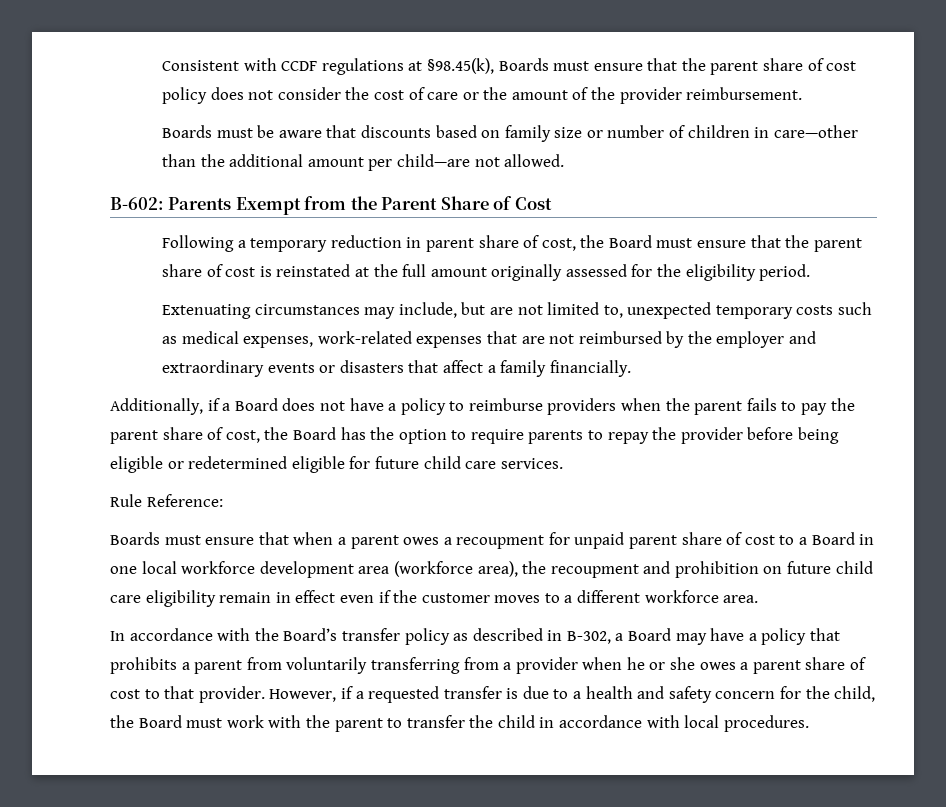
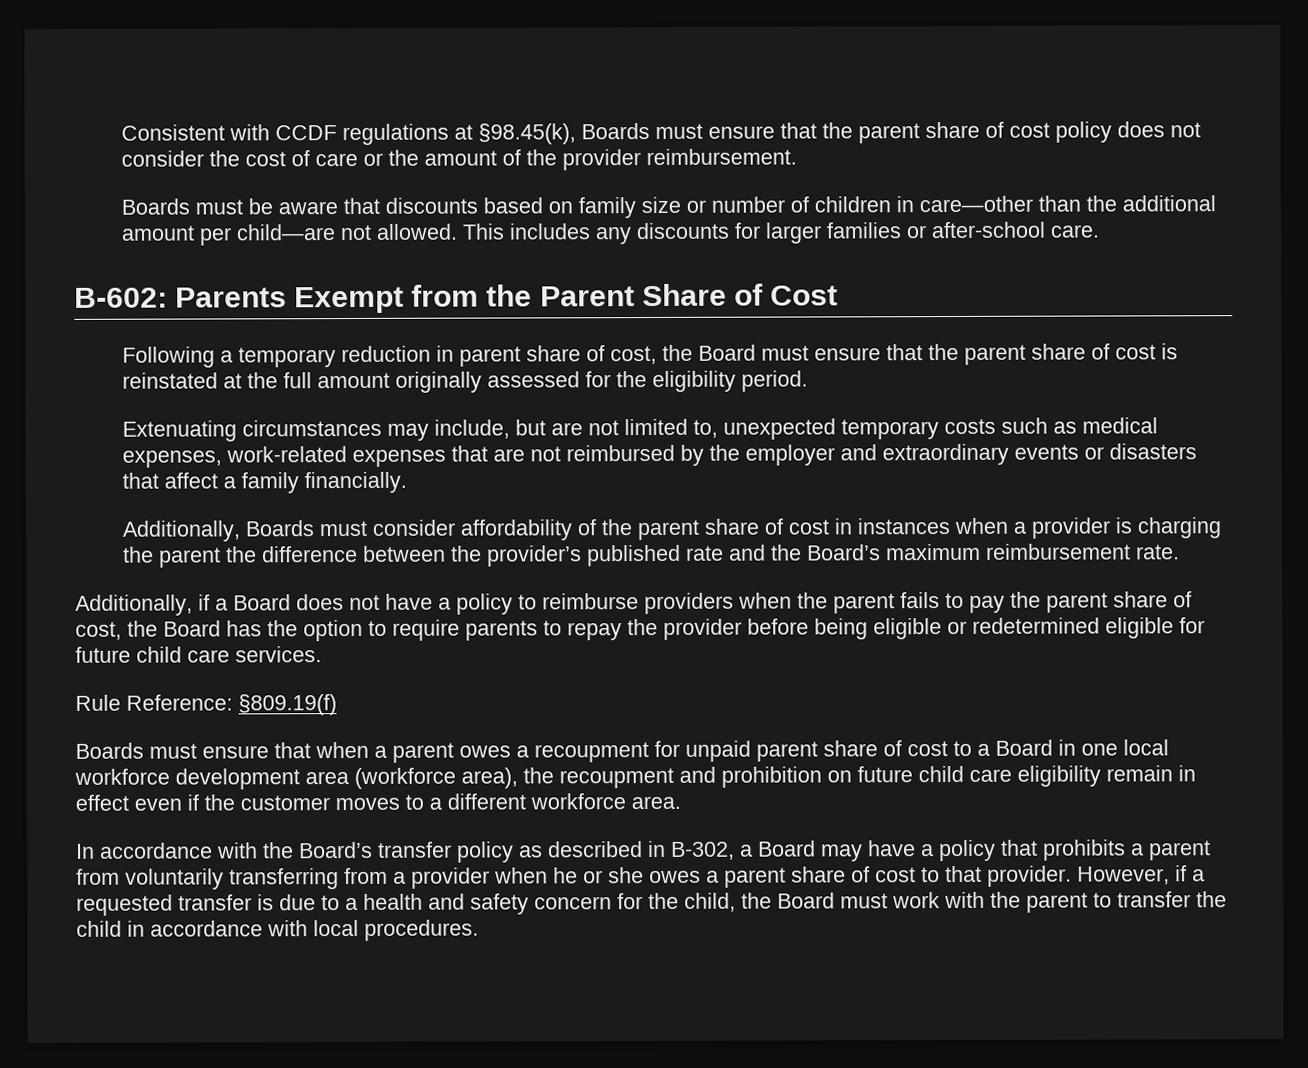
+ This includes any discounts for larger families or after-school care.
+ Additionally, Boards must consider affordability of the parent share of cost in instances when a provider is charging the parent the difference between the provider’s published rate and the Board’s maximum reimbursement rate.
- Rule Reference:
+ Rule Reference: §809.19(f)

